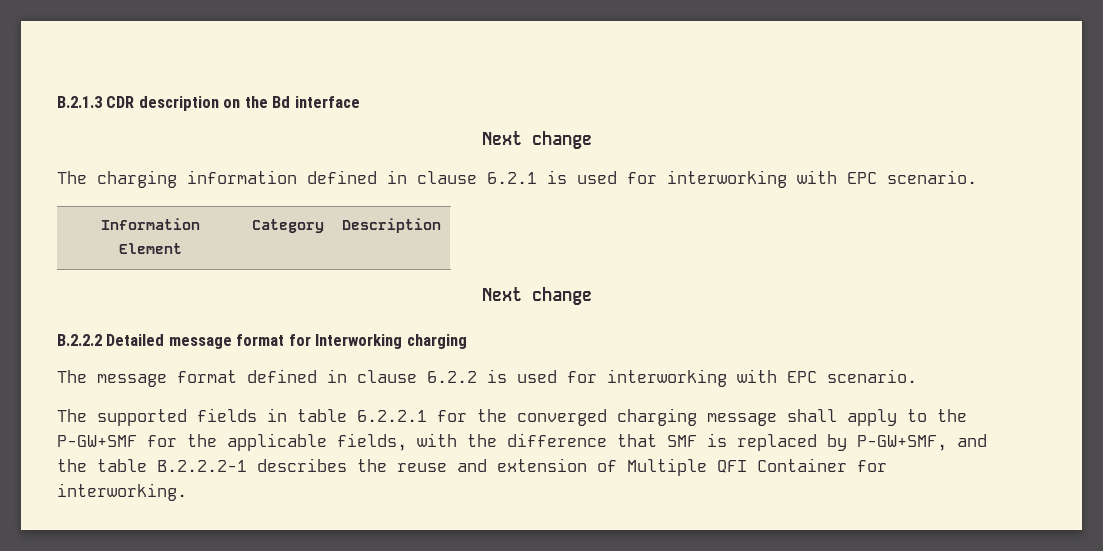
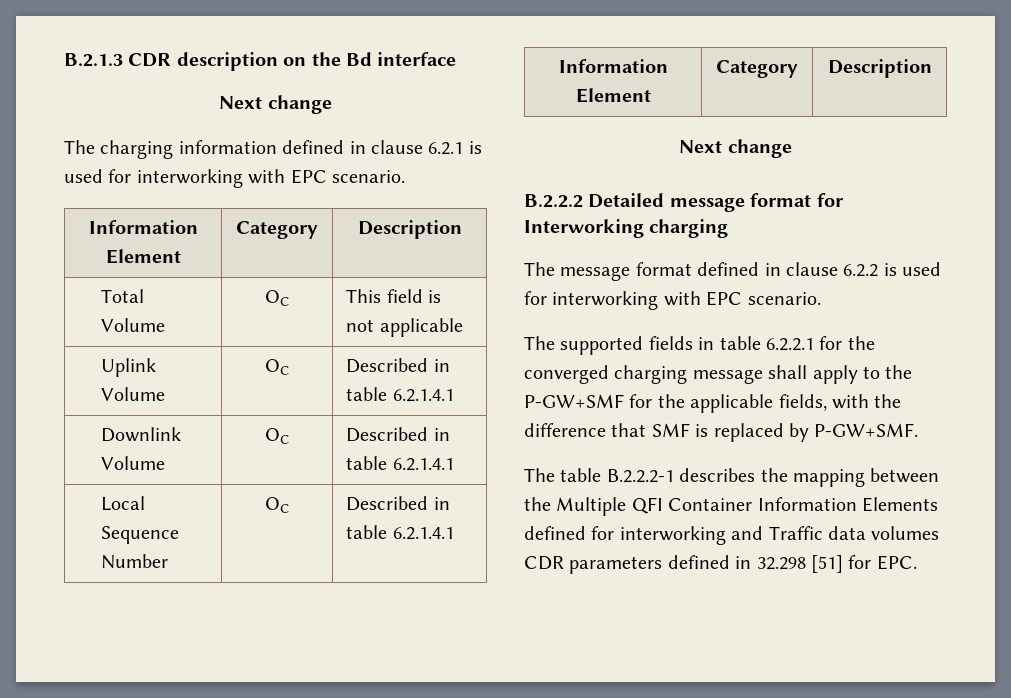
+ Total Volume | OC | This field is not applicable
+ Uplink Volume | OC | Described in table 6.2.1.4.1
+ Downlink Volume | OC | Described in table 6.2.1.4.1
+ Local Sequence Number | OC | Described in table 6.2.1.4.1
+ Information Element | Category | Description
- The supported fields in table 6.2.2.1 for the converged charging message shall apply to the P-GW+SMF for the applicable fields, with the difference that SMF is replaced by P-GW+SMF, and the table B.2.2.2-1 describes the reuse and extension of Multiple QFI Container for interworking.
+ The supported fields in table 6.2.2.1 for the converged charging message shall apply to the P-GW+SMF for the applicable fields, with the difference that SMF is replaced by P-GW+SMF.
+ The table B.2.2.2-1 describes the mapping between the Multiple QFI Container Information Elements defined for interworking and Traffic data volumes CDR parameters defined in 32.298 [51] for EPC.

